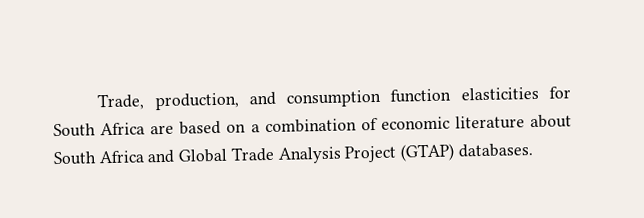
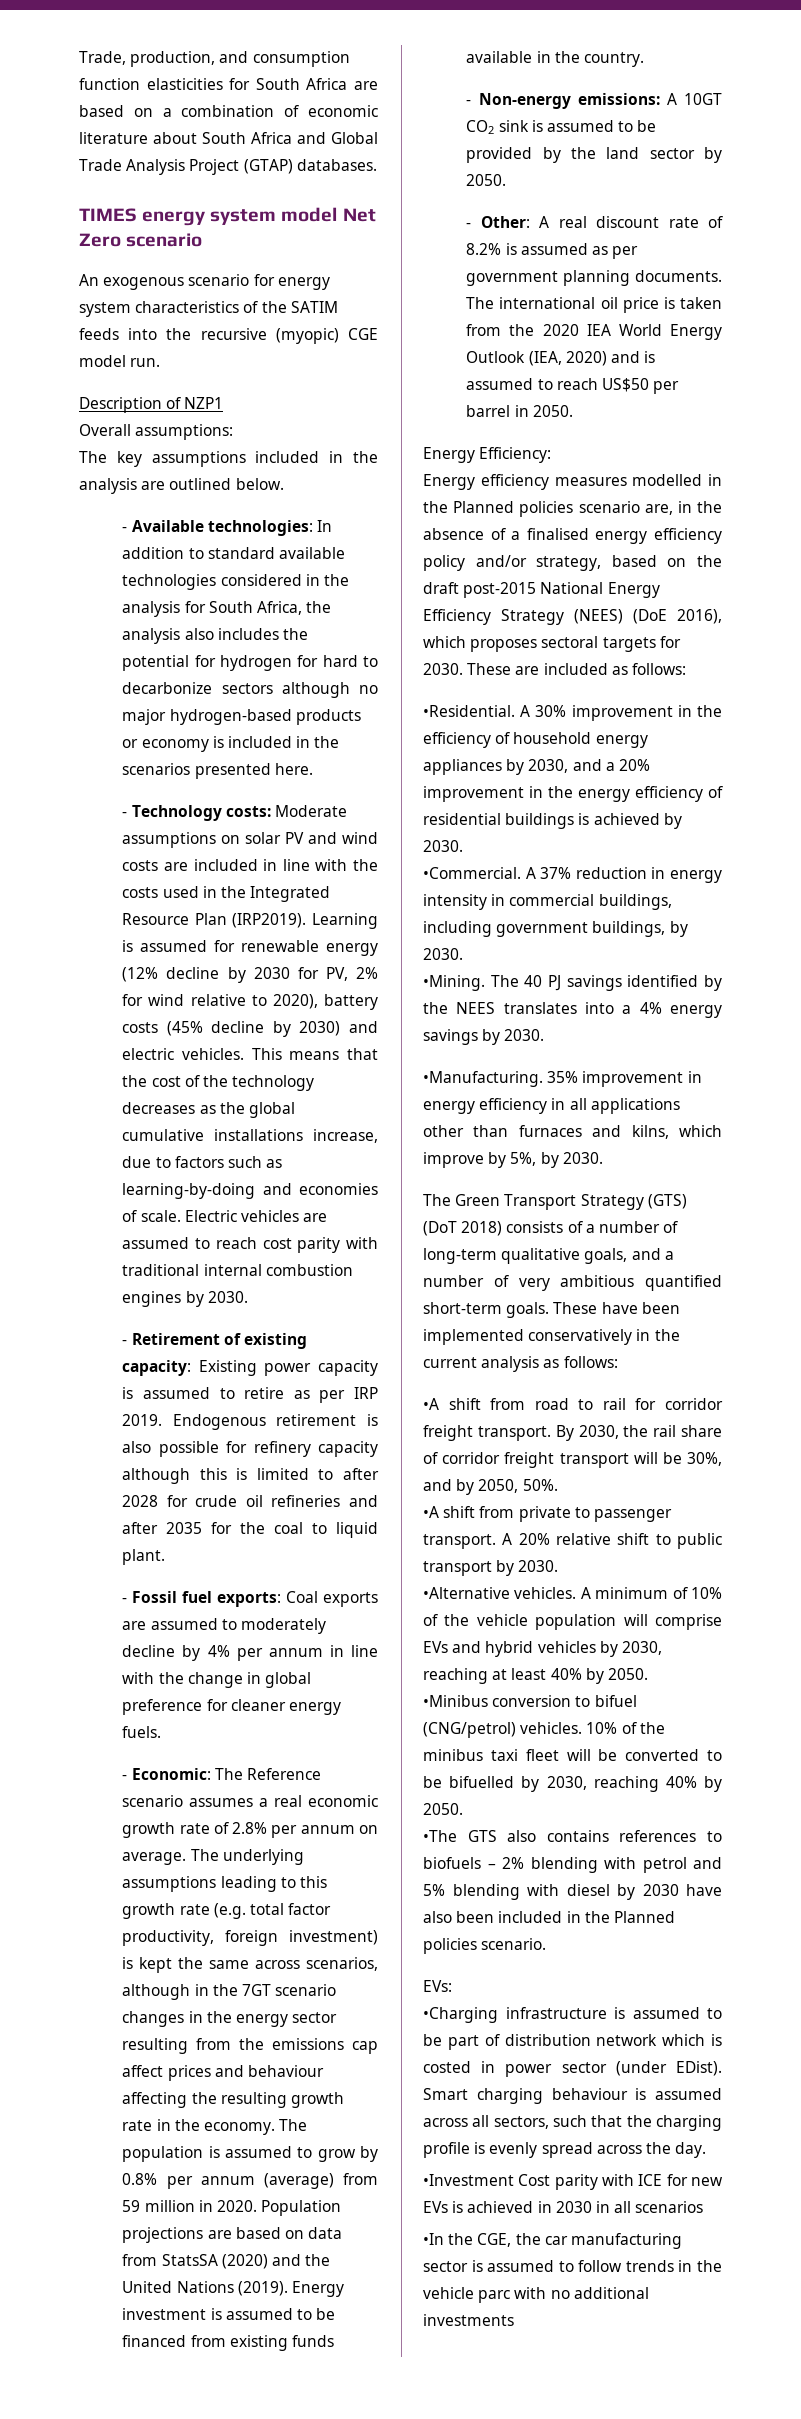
+ TIMES energy system model Net Zero scenario
+ An exogenous scenario for energy system characteristics of the SATIM feeds into the recursive (myopic) CGE model run.
+ Description of NZP1
+ Overall assumptions:
+ The key assumptions included in the analysis are outlined below.
+ - Available technologies: In addition to standard available technologies considered in the analysis for South Africa, the analysis also includes the potential for hydrogen for hard to decarbonize sectors although no major hydrogen-based products or economy is included in the scenarios presented here.
+ - Technology costs: Moderate assumptions on solar PV and wind costs are included in line with the costs used in the Integrated Resource Plan (IRP2019). Learning is assumed for renewable energy (12% decline by 2030 for PV, 2% for wind relative to 2020), battery costs (45% decline by 2030) and electric vehicles. This means that the cost of the technology decreases as the global cumulative installations increase, due to factors such as learning-by-doing and economies of scale. Electric vehicles are assumed to reach cost parity with traditional internal combustion engines by 2030.
+ - Retirement of existing capacity: Existing power capacity is assumed to retire as per IRP 2019. Endogenous retirement is also possible for refinery capacity although this is limited to after 2028 for crude oil refineries and after 2035 for the coal to liquid plant.
+ - Fossil fuel exports: Coal exports are assumed to moderately decline by 4% per annum in line with the change in global preference for cleaner energy fuels.
+ - Economic: The Reference scenario assumes a real economic growth rate of 2.8% per annum on average. The underlying assumptions leading to this growth rate (e.g. total factor productivity, foreign investment) is kept the same across scenarios, although in the 7GT scenario changes in the energy sector resulting from the emissions cap affect prices and behaviour affecting the resulting growth rate in the economy. The population is assumed to grow by 0.8% per annum (average) from 59 million in 2020. Population projections are based on data from StatsSA (2020) and the United Nations (2019). Energy investment is assumed to be financed from existing funds available in the country.
+ - Non-energy emissions: A 10GT CO2 sink is assumed to be provided by the land sector by 2050.
+ - Other: A real discount rate of 8.2% is assumed as per government planning documents. The international oil price is taken from the 2020 IEA World Energy Outlook (IEA, 2020) and is assumed to reach US$50 per barrel in 2050.
+ Energy Efficiency:
+ Energy efficiency measures modelled in the Planned policies scenario are, in the absence of a finalised energy efficiency policy and/or strategy, based on the draft post-2015 National Energy Efficiency Strategy (NEES) (DoE 2016), which proposes sectoral targets for 2030. These are included as follows:
+ •Residential. A 30% improvement in the efficiency of household energy appliances by 2030, and a 20% improvement in the energy efficiency of residential buildings is achieved by 2030.
+ •Commercial. A 37% reduction in energy intensity in commercial buildings, including government buildings, by 2030.
+ •Mining. The 40 PJ savings identified by the NEES translates into a 4% energy savings by 2030.
+ •Manufacturing. 35% improvement in energy efficiency in all applications other than furnaces and kilns, which improve by 5%, by 2030.
+ The Green Transport Strategy (GTS) (DoT 2018) consists of a number of long-term qualitative goals, and a number of very ambitious quantified short-term goals. These have been implemented conservatively in the current analysis as follows:
+ •A shift from road to rail for corridor freight transport. By 2030, the rail share of corridor freight transport will be 30%, and by 2050, 50%.
+ •A shift from private to passenger transport. A 20% relative shift to public transport by 2030.
+ •Alternative vehicles. A minimum of 10% of the vehicle population will comprise EVs and hybrid vehicles by 2030, reaching at least 40% by 2050.
+ •Minibus conversion to bifuel (CNG/petrol) vehicles. 10% of the minibus taxi fleet will be converted to be bifuelled by 2030, reaching 40% by 2050.
+ •The GTS also contains references to biofuels – 2% blending with petrol and 5% blending with diesel by 2030 have also been included in the Planned policies scenario.
+ EVs:
+ •Charging infrastructure is assumed to be part of distribution network which is costed in power sector (under EDist). Smart charging behaviour is assumed across all sectors, such that the charging profile is evenly spread across the day.
+ •Investment Cost parity with ICE for new EVs is achieved in 2030 in all scenarios
+ •In the CGE, the car manufacturing sector is assumed to follow trends in the vehicle parc with no additional investments

